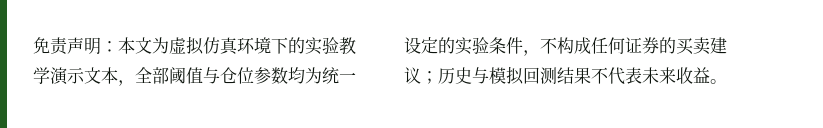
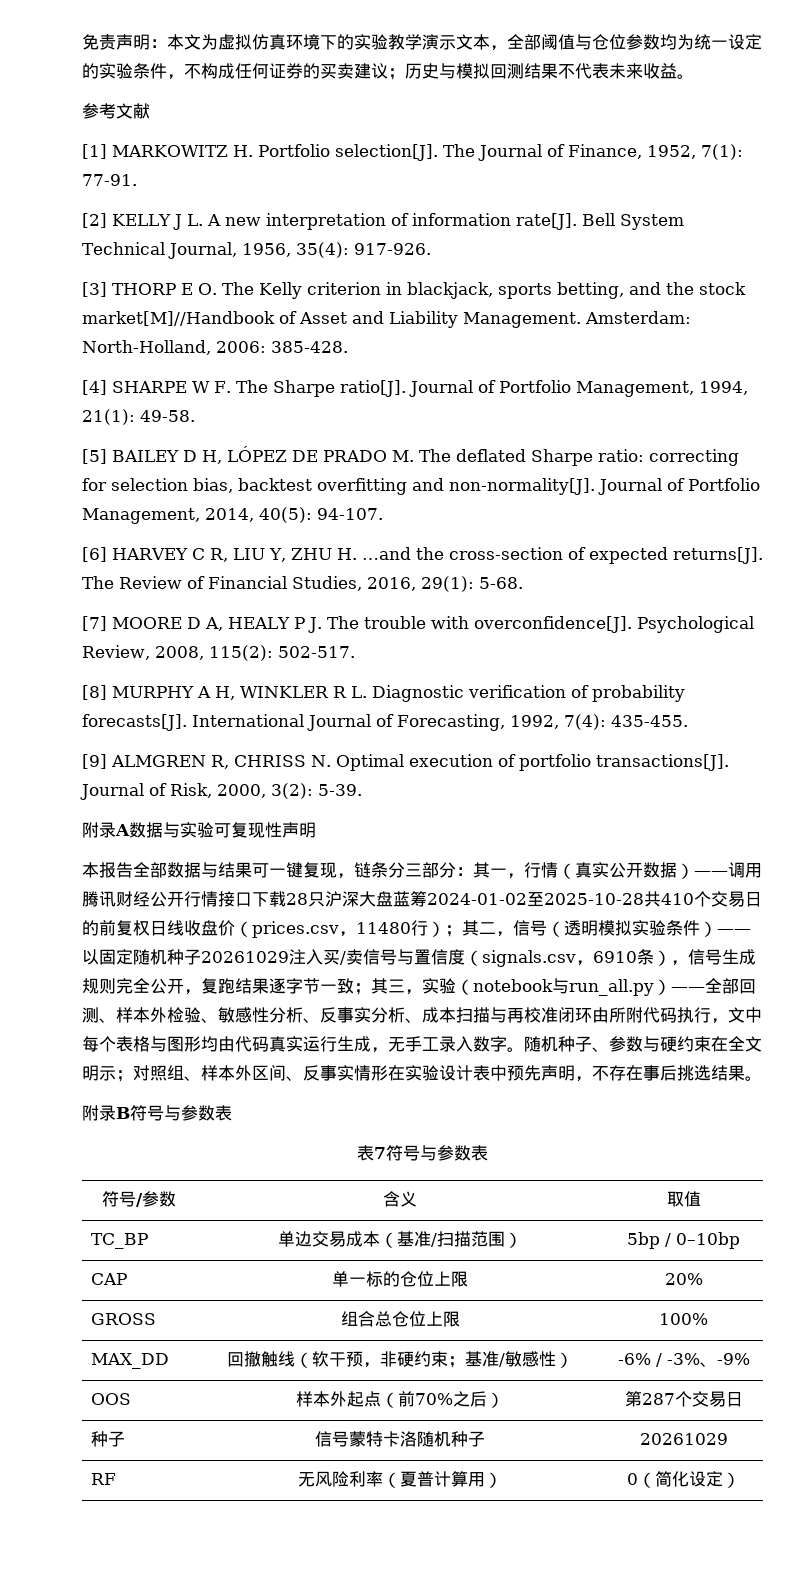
+ 参考文献
+ [1] MARKOWITZ H. Portfolio selection[J]. The Journal of Finance, 1952, 7(1): 77-91.
+ [2] KELLY J L. A new interpretation of information rate[J]. Bell System Technical Journal, 1956, 35(4): 917-926.
+ [3] THORP E O. The Kelly criterion in blackjack, sports betting, and the stock market[M]//Handbook of Asset and Liability Management. Amsterdam: North-Holland, 2006: 385-428.
+ [4] SHARPE W F. The Sharpe ratio[J]. Journal of Portfolio Management, 1994, 21(1): 49-58.
+ [5] BAILEY D H, LÓPEZ DE PRADO M. The deflated Sharpe ratio: correcting for selection bias, backtest overfitting and non-normality[J]. Journal of Portfolio Management, 2014, 40(5): 94-107.
+ [6] HARVEY C R, LIU Y, ZHU H. …and the cross-section of expected returns[J]. The Review of Financial Studies, 2016, 29(1): 5-68.
+ [7] MOORE D A, HEALY P J. The trouble with overconfidence[J]. Psychological Review, 2008, 115(2): 502-517.
+ [8] MURPHY A H, WINKLER R L. Diagnostic verification of probability forecasts[J]. International Journal of Forecasting, 1992, 7(4): 435-455.
+ [9] ALMGREN R, CHRISS N. Optimal execution of portfolio transactions[J]. Journal of Risk, 2000, 3(2): 5-39.
+ 附录A数据与实验可复现性声明
+ 本报告全部数据与结果可一键复现，链条分三部分：其一，行情（真实公开数据）——调用腾讯财经公开行情接口下载28只沪深大盘蓝筹2024-01-02至2025-10-28共410个交易日的前复权日线收盘价（prices.csv，11480行）；其二，信号（透明模拟实验条件）——以固定随机种子20261029注入买/卖信号与置信度（signals.csv，6910条），信号生成规则完全公开，复跑结果逐字节一致；其三，实验（notebook与run_all.py）——全部回测、样本外检验、敏感性分析、反事实分析、成本扫描与再校准闭环由所附代码执行，文中每个表格与图形均由代码真实运行生成，无手工录入数字。随机种子、参数与硬约束在全文明示；对照组、样本外区间、反事实情形在实验设计表中预先声明，不存在事后挑选结果。
+ 附录B符号与参数表
+ 表7符号与参数表
+ 符号/参数 | 含义 | 取值
+ TC_BP | 单边交易成本（基准/扫描范围） | 5bp / 0–10bp
+ CAP | 单一标的仓位上限 | 20%
+ GROSS | 组合总仓位上限 | 100%
+ MAX_DD | 回撤触线（软干预，非硬约束；基准/敏感性） | -6% / -3%、-9%
+ OOS | 样本外起点（前70%之后） | 第287个交易日
+ 种子 | 信号蒙特卡洛随机种子 | 20261029
+ RF | 无风险利率（夏普计算用） | 0（简化设定）

